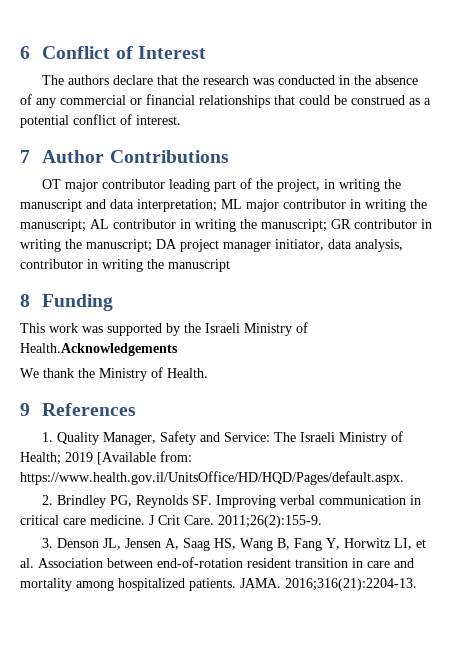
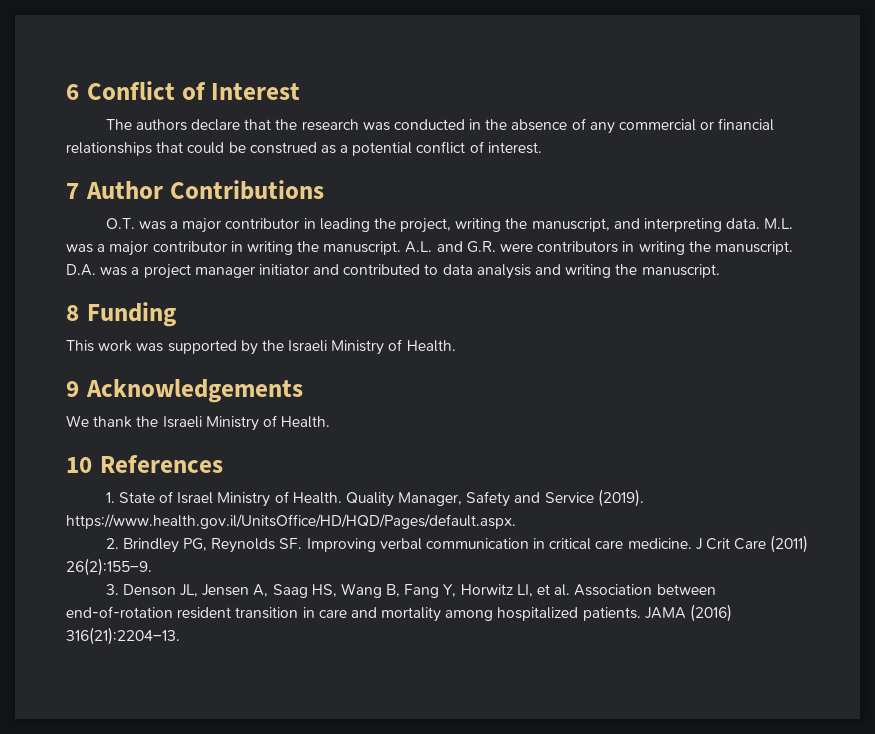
- OT major contributor leading part of the project, in writing the manuscript and data interpretation; ML major contributor in writing the manuscript; AL contributor in writing the manuscript; GR contributor in writing the manuscript; DA project manager initiator, data analysis, contributor in writing the manuscript
+ O.T. was a major contributor in leading the project, writing the manuscript, and interpreting data. M.L. was a major contributor in writing the manuscript. A.L. and G.R. were contributors in writing the manuscript. D.A. was a project manager initiator and contributed to data analysis and writing the manuscript.
- This work was supported by the Israeli Ministry of Health.Acknowledgements
+ This work was supported by the Israeli Ministry of Health.
+ 9 Acknowledgements
- We thank the Ministry of Health.
- 9 References
+ We thank the Israeli Ministry of Health.
+ 10 References
- 1. Quality Manager, Safety and Service: The Israeli Ministry of Health; 2019 [Available from: https://www.health.gov.il/UnitsOffice/HD/HQD/Pages/default.aspx.
+ 1. State of Israel Ministry of Health. Quality Manager, Safety and Service (2019). https://www.health.gov.il/UnitsOffice/HD/HQD/Pages/default.aspx.
- J Crit Care. 2011;26(2):155-9.
+ J Crit Care (2011) 26(2):155–9.
- JAMA. 2016;316(21):2204-13.
+ JAMA (2016) 316(21):2204–13.

